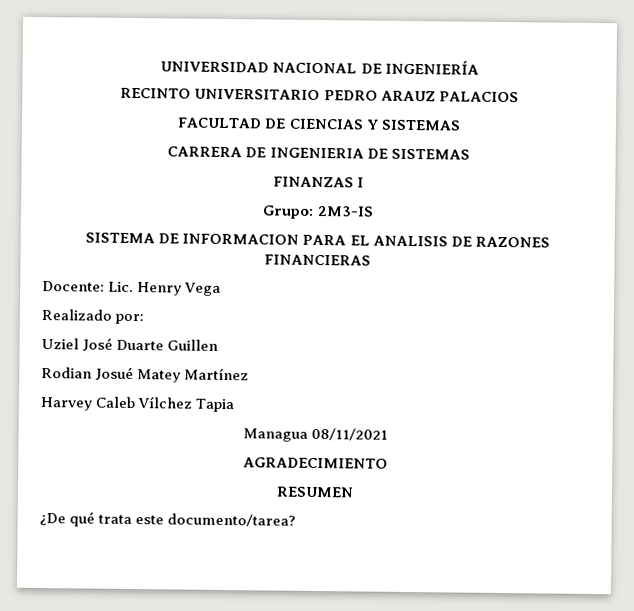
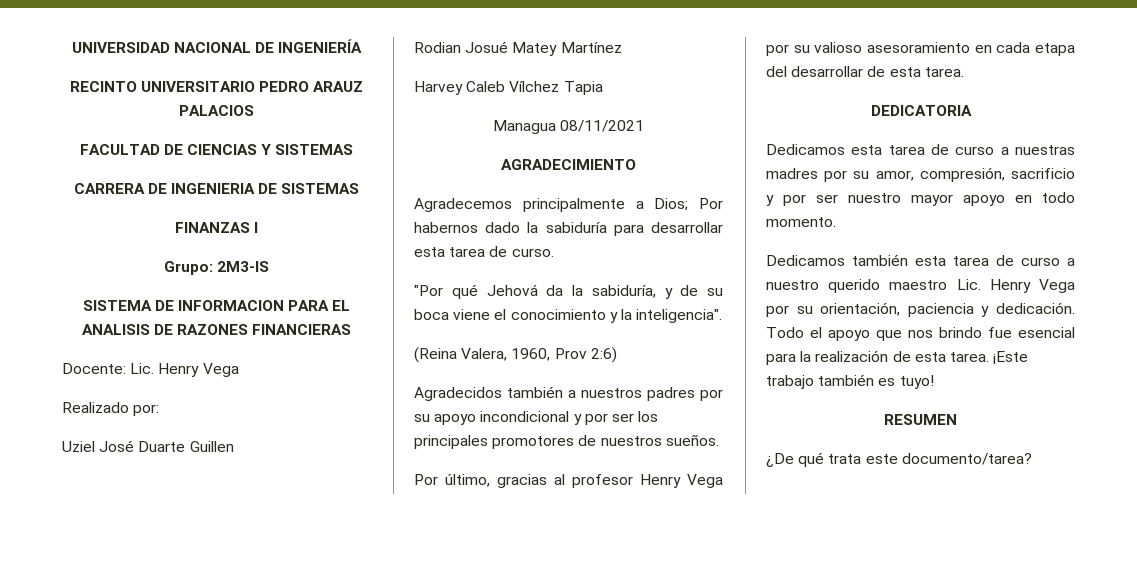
+ Agradecemos principalmente a Dios; Por habernos dado la sabiduría para desarrollar esta tarea de curso.
+ "Por qué Jehová da la sabiduría, y de su boca viene el conocimiento y la inteligencia".
+ (Reina Valera, 1960, Prov 2:6)
+ Agradecidos también a nuestros padres por su apoyo incondicional y por ser los principales promotores de nuestros sueños.
+ Por último, gracias al profesor Henry Vega por su valioso asesoramiento en cada etapa del desarrollar de esta tarea.
+ DEDICATORIA
+ Dedicamos esta tarea de curso a nuestras madres por su amor, compresión, sacrificio y por ser nuestro mayor apoyo en todo momento.
+ Dedicamos también esta tarea de curso a nuestro querido maestro Lic. Henry Vega por su orientación, paciencia y dedicación. Todo el apoyo que nos brindo fue esencial para la realización de esta tarea. ¡Este trabajo también es tuyo!

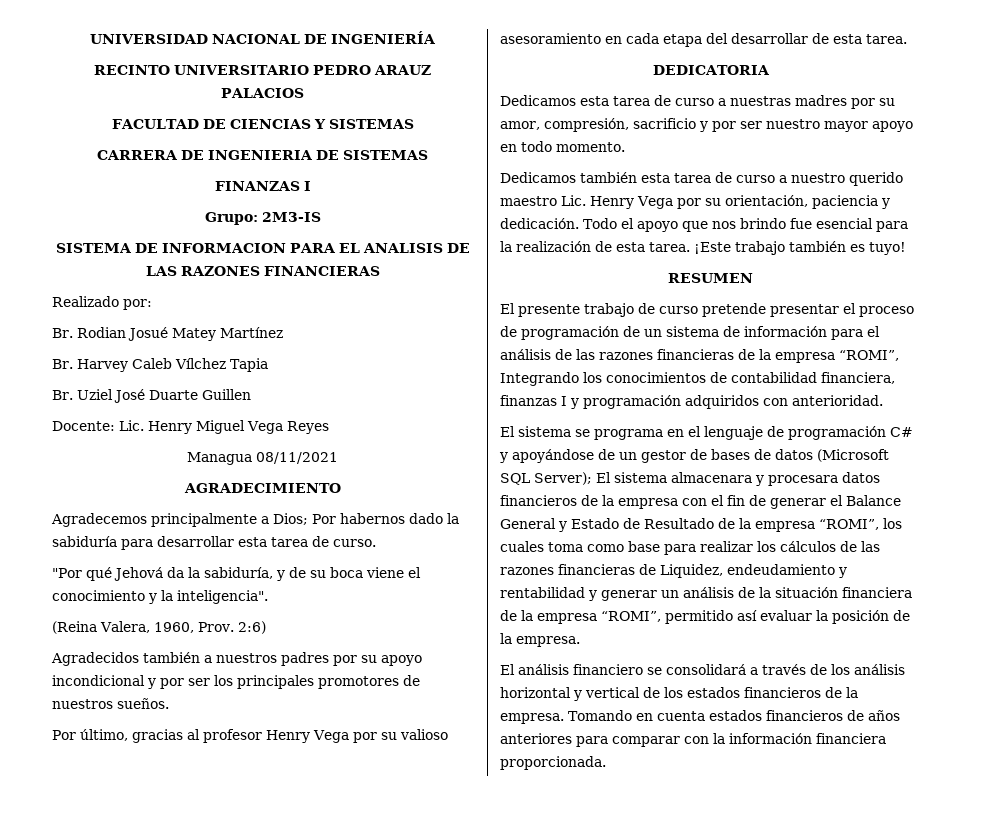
- SISTEMA DE INFORMACION PARA EL ANALISIS DE RAZONES FINANCIERAS
+ SISTEMA DE INFORMACION PARA EL ANALISIS DE LAS RAZONES FINANCIERAS
- Docente: Lic. Henry Vega
  Realizado por:
- Uziel José Duarte Guillen
- Rodian Josué Matey Martínez
- Harvey Caleb Vílchez Tapia
+ Br. Rodian Josué Matey Martínez
+ Br. Harvey Caleb Vílchez Tapia
+ Br. Uziel José Duarte Guillen
+ Docente: Lic. Henry Miguel Vega Reyes
- (Reina Valera, 1960, Prov 2:6)
+ (Reina Valera, 1960, Prov. 2:6)
- ¿De qué trata este documento/tarea?
+ El presente trabajo de curso pretende presentar el proceso de programación de un sistema de información para el análisis de las razones financieras de la empresa “ROMI”, Integrando los conocimientos de contabilidad financiera, finanzas I y programación adquiridos con anterioridad.
+ El sistema se programa en el lenguaje de programación C# y apoyándose de un gestor de bases de datos (Microsoft SQL Server); El sistema almacenara y procesara datos financieros de la empresa con el fin de generar el Balance General y Estado de Resultado de la empresa “ROMI”, los cuales toma como base para realizar los cálculos de las razones financieras de Liquidez, endeudamiento y rentabilidad y generar un análisis de la situación financiera de la empresa “ROMI”, permitido así evaluar la posición de la empresa.
+ El análisis financiero se consolidará a través de los análisis horizontal y vertical de los estados financieros de la empresa. Tomando en cuenta estados financieros de años anteriores para comparar con la información financiera proporcionada.

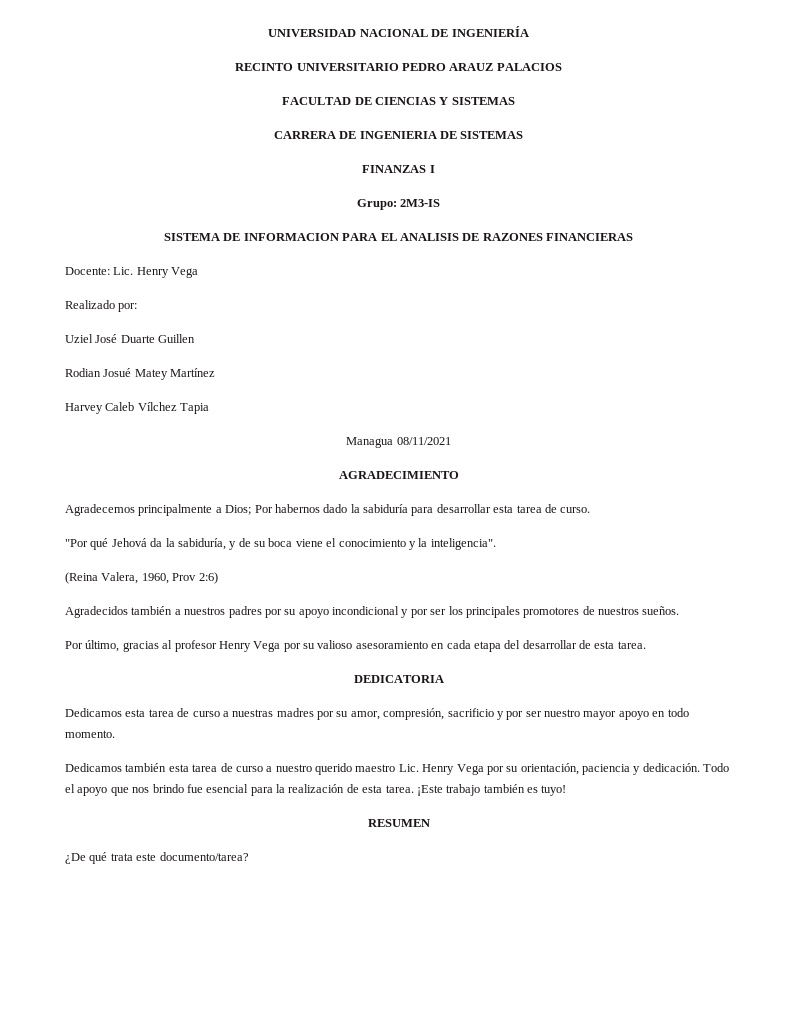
- SISTEMA DE INFORMACION PARA EL ANALISIS DE LAS RAZONES FINANCIERAS
+ SISTEMA DE INFORMACION PARA EL ANALISIS DE RAZONES FINANCIERAS
+ Docente: Lic. Henry Vega
  Realizado por:
- Br. Rodian Josué Matey Martínez
+ Uziel José Duarte Guillen
+ Rodian Josué Matey Martínez
- Br. Harvey Caleb Vílchez Tapia
+ Harvey Caleb Vílchez Tapia
- Br. Uziel José Duarte Guillen
- Docente: Lic. Henry Miguel Vega Reyes
- (Reina Valera, 1960, Prov. 2:6)
+ (Reina Valera, 1960, Prov 2:6)
- El presente trabajo de curso pretende presentar el proceso de programación de un sistema de información para el análisis de las razones financieras de la empresa “ROMI”, Integrando los conocimientos de contabilidad financiera, finanzas I y programación adquiridos con anterioridad.
- El sistema se programa en el lenguaje de programación C# y apoyándose de un gestor de bases de datos (Microsoft SQL Server); El sistema almacenara y procesara datos financieros de la empresa con el fin de generar el Balance General y Estado de Resultado de la empresa “ROMI”, los cuales toma como base para realizar los cálculos de las razones financieras de Liquidez, endeudamiento y rentabilidad y generar un análisis de la situación financiera de la empresa “ROMI”, permitido así evaluar la posición de la empresa.
- El análisis financiero se consolidará a través de los análisis horizontal y vertical de los estados financieros de la empresa. Tomando en cuenta estados financieros de años anteriores para comparar con la información financiera proporcionada.
+ ¿De qué trata este documento/tarea?

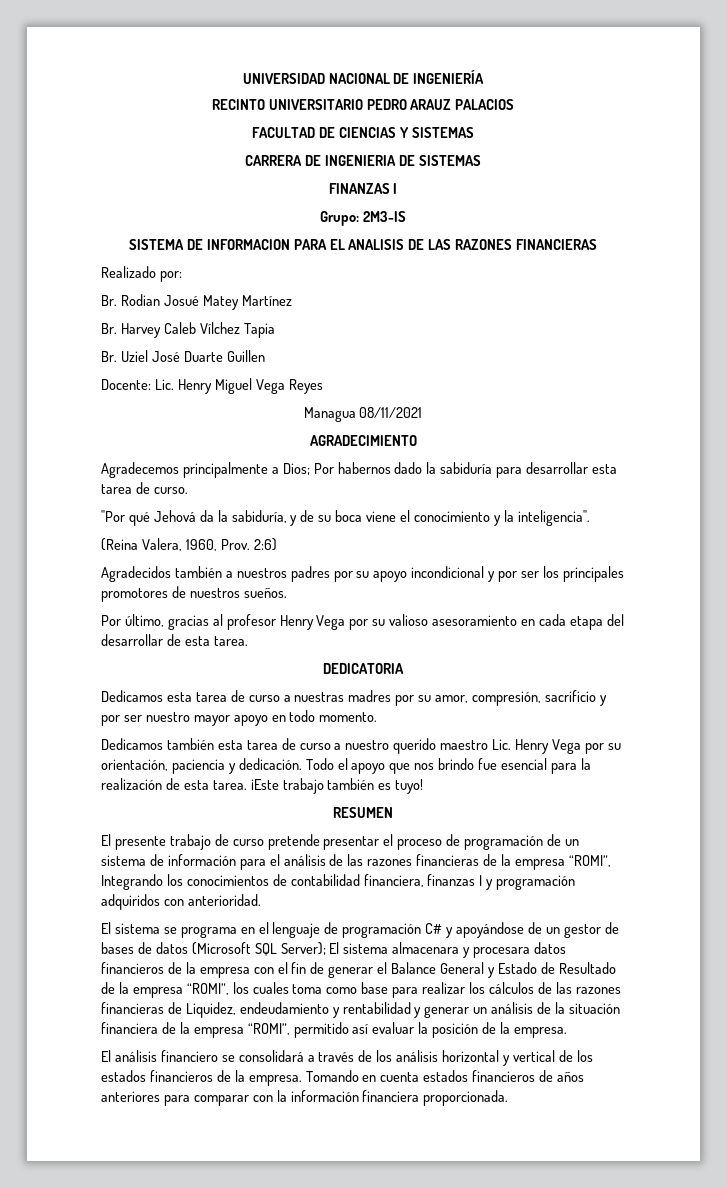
- SISTEMA DE INFORMACION PARA EL ANALISIS DE RAZONES FINANCIERAS
+ SISTEMA DE INFORMACION PARA EL ANALISIS DE LAS RAZONES FINANCIERAS
- Docente: Lic. Henry Vega
  Realizado por:
- Uziel José Duarte Guillen
- Rodian Josué Matey Martínez
- Harvey Caleb Vílchez Tapia
+ Br. Rodian Josué Matey Martínez
+ Br. Harvey Caleb Vílchez Tapia
+ Br. Uziel José Duarte Guillen
+ Docente: Lic. Henry Miguel Vega Reyes
- (Reina Valera, 1960, Prov 2:6)
+ (Reina Valera, 1960, Prov. 2:6)
- ¿De qué trata este documento/tarea?
+ El presente trabajo de curso pretende presentar el proceso de programación de un sistema de información para el análisis de las razones financieras de la empresa “ROMI”, Integrando los conocimientos de contabilidad financiera, finanzas I y programación adquiridos con anterioridad.
+ El sistema se programa en el lenguaje de programación C# y apoyándose de un gestor de bases de datos (Microsoft SQL Server); El sistema almacenara y procesara datos financieros de la empresa con el fin de generar el Balance General y Estado de Resultado de la empresa “ROMI”, los cuales toma como base para realizar los cálculos de las razones financieras de Liquidez, endeudamiento y rentabilidad y generar un análisis de la situación financiera de la empresa “ROMI”, permitido así evaluar la posición de la empresa.
+ El análisis financiero se consolidará a través de los análisis horizontal y vertical de los estados financieros de la empresa. Tomando en cuenta estados financieros de años anteriores para comparar con la información financiera proporcionada.

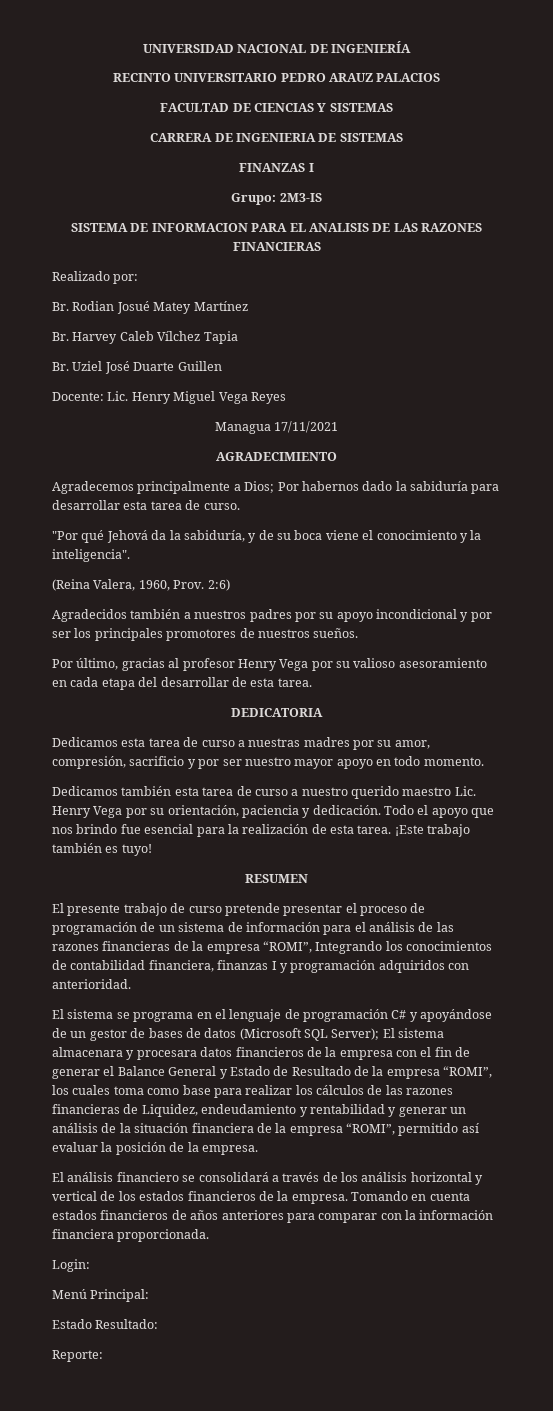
- Managua 08/11/2021
+ Managua 17/11/2021
+ Login:
+ Menú Principal:
+ Estado Resultado:
+ Reporte:

